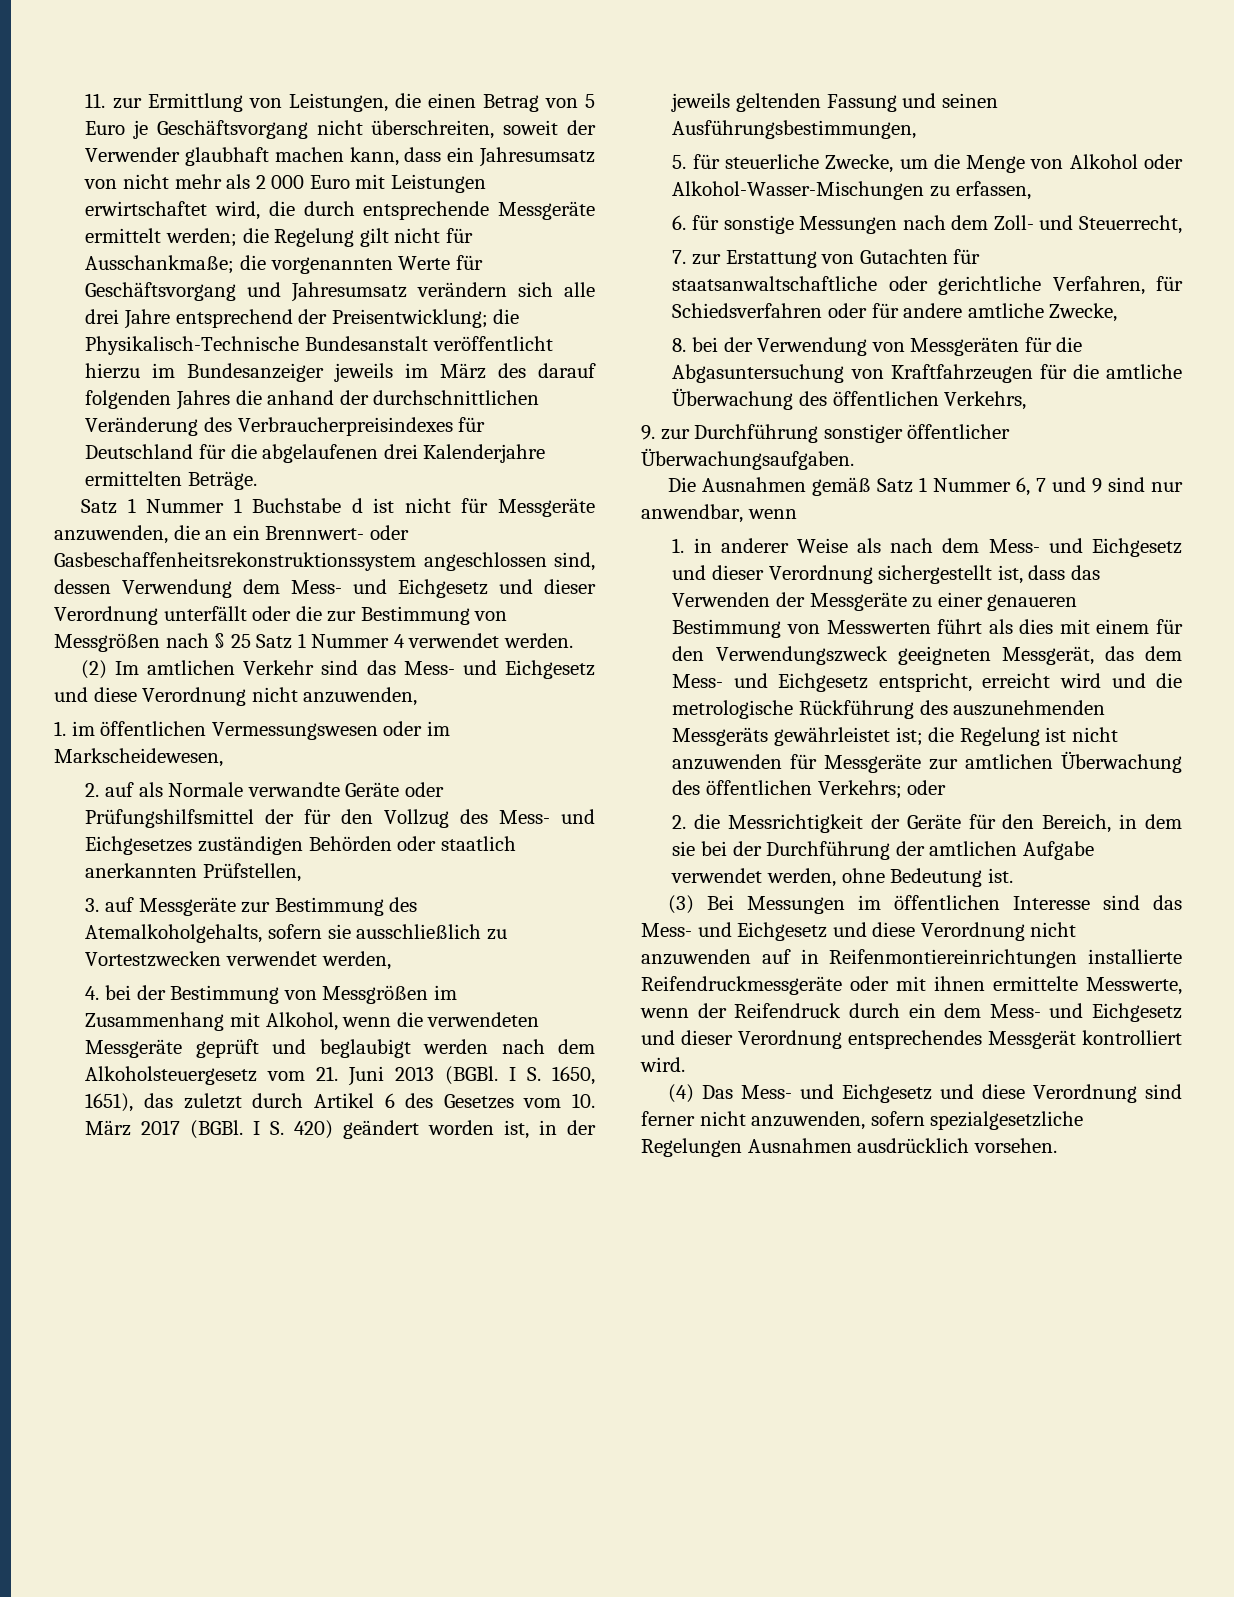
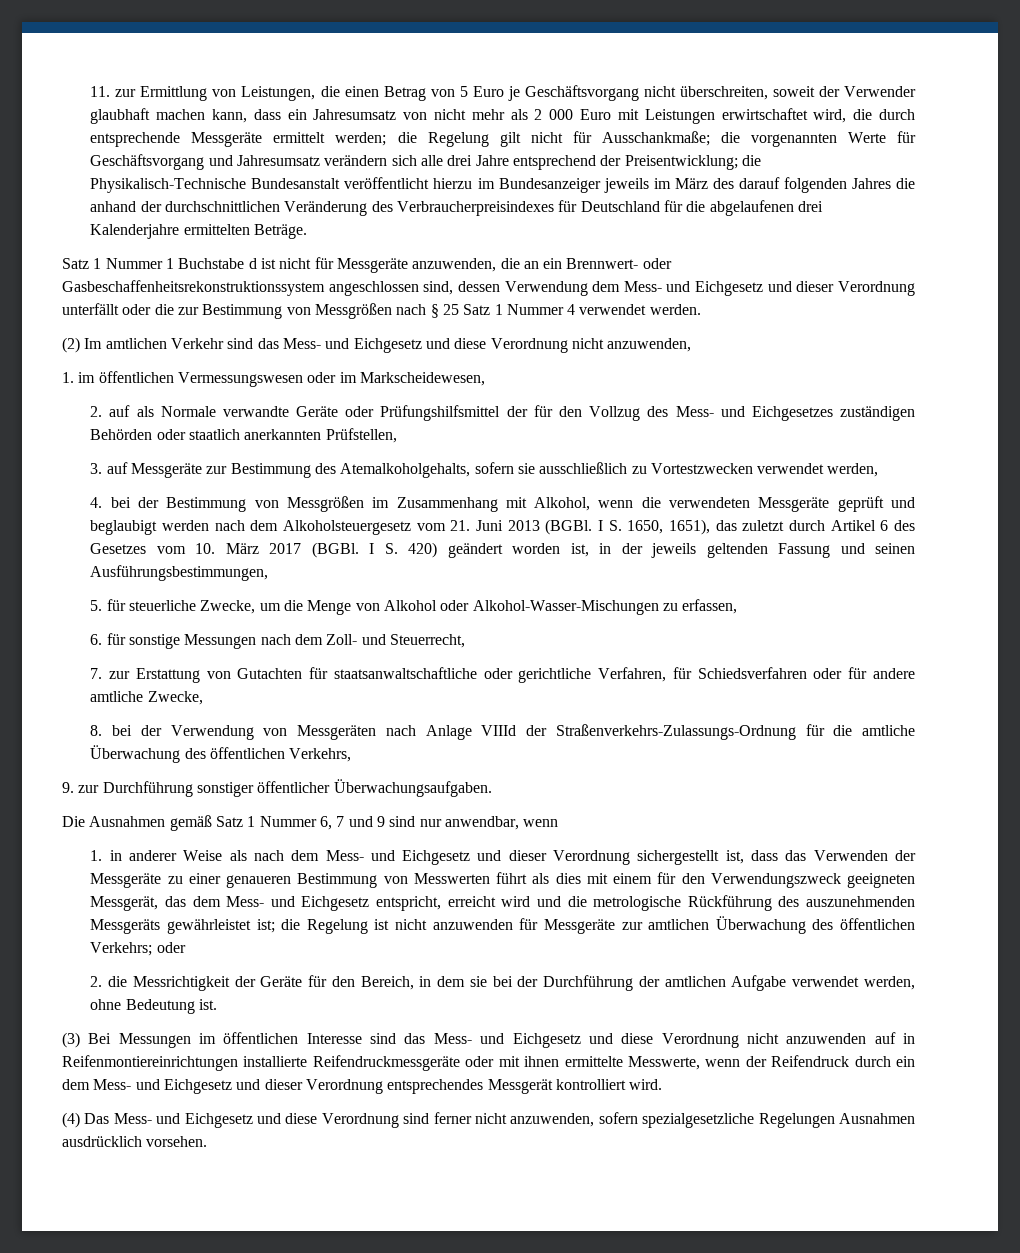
- 8. bei der Verwendung von Messgeräten für die Abgasuntersuchung von Kraftfahrzeugen für die amtliche Überwachung des öffentlichen Verkehrs,
+ 8. bei der Verwendung von Messgeräten nach Anlage VIIId der Straßenverkehrs-Zulassungs-Ordnung für die amtliche Überwachung des öffentlichen Verkehrs,

